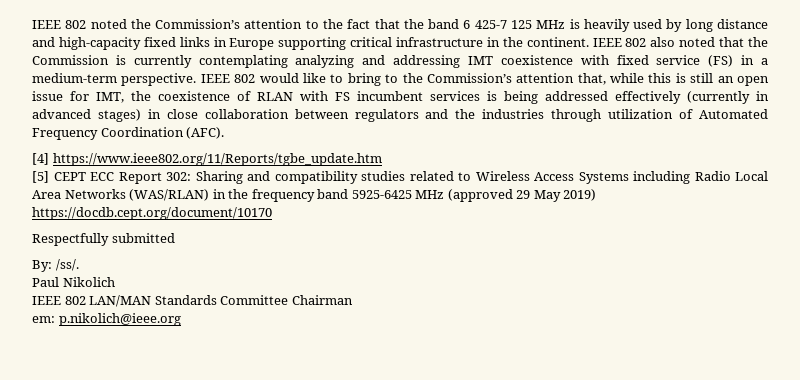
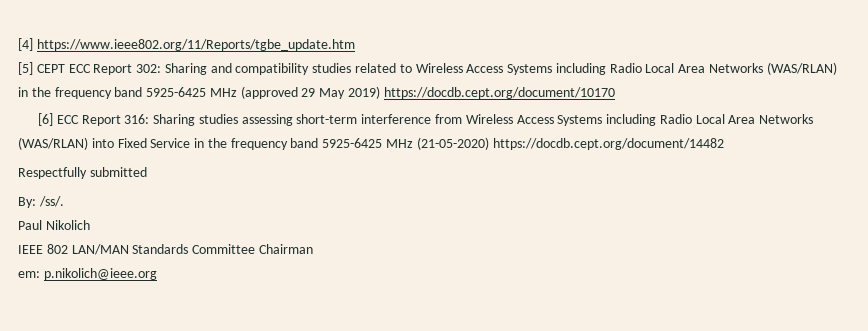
- IEEE 802 noted the Commission’s attention to the fact that the band 6 425-7 125 MHz is heavily used by long distance and high-capacity fixed links in Europe supporting critical infrastructure in the continent. IEEE 802 also noted that the Commission is currently contemplating analyzing and addressing IMT coexistence with fixed service (FS) in a medium-term perspective. IEEE 802 would like to bring to the Commission’s attention that, while this is still an open issue for IMT, the coexistence of RLAN with FS incumbent services is being addressed effectively (currently in advanced stages) in close collaboration between regulators and the industries through utilization of Automated Frequency Coordination (AFC).
+ [6] ECC Report 316: Sharing studies assessing short-term interference from Wireless Access Systems including Radio Local Area Networks (WAS/RLAN) into Fixed Service in the frequency band 5925-6425 MHz (21-05-2020) https://docdb.cept.org/document/14482

